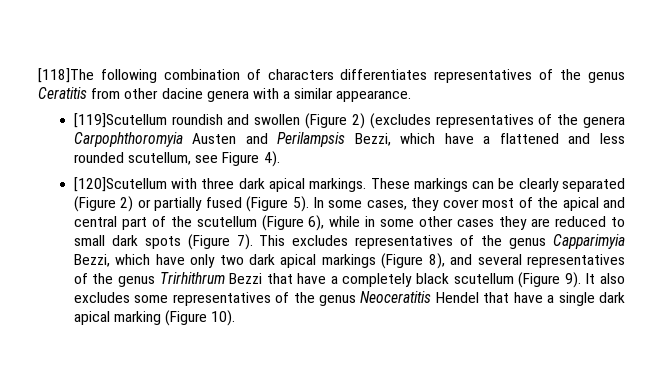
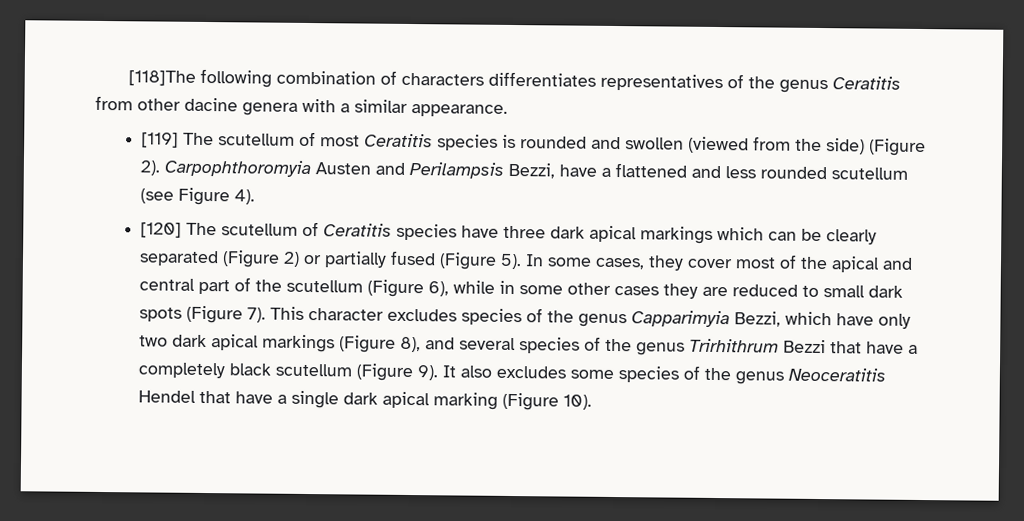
- [119]Scutellum roundish and swollen (Figure 2) (excludes representatives of the genera Carpophthoromyia Austen and Perilampsis Bezzi, which have a flattened and less rounded scutellum, see Figure 4).
+ [119] The scutellum of most Ceratitis species is rounded and swollen (viewed from the side) (Figure 2). Carpophthoromyia Austen and Perilampsis Bezzi, have a flattened and less rounded scutellum (see Figure 4).
- [120]Scutellum with three dark apical markings. These markings can be clearly separated (Figure 2) or partially fused (Figure 5).
+ [120] The scutellum of Ceratitis species have three dark apical markings which can be clearly separated (Figure 2) or partially fused (Figure 5).
- This excludes representatives of the genus Capparimyia Bezzi, which have only two dark apical markings (Figure 8), and several representatives of the genus Trirhithrum Bezzi that have a completely black scutellum (Figure 9).
+ This character excludes species of the genus Capparimyia Bezzi, which have only two dark apical markings (Figure 8), and several species of the genus Trirhithrum Bezzi that have a completely black scutellum (Figure 9).
- It also excludes some representatives of the genus Neoceratitis Hendel that have a single dark apical marking (Figure 10).
+ It also excludes some species of the genus Neoceratitis Hendel that have a single dark apical marking (Figure 10).

